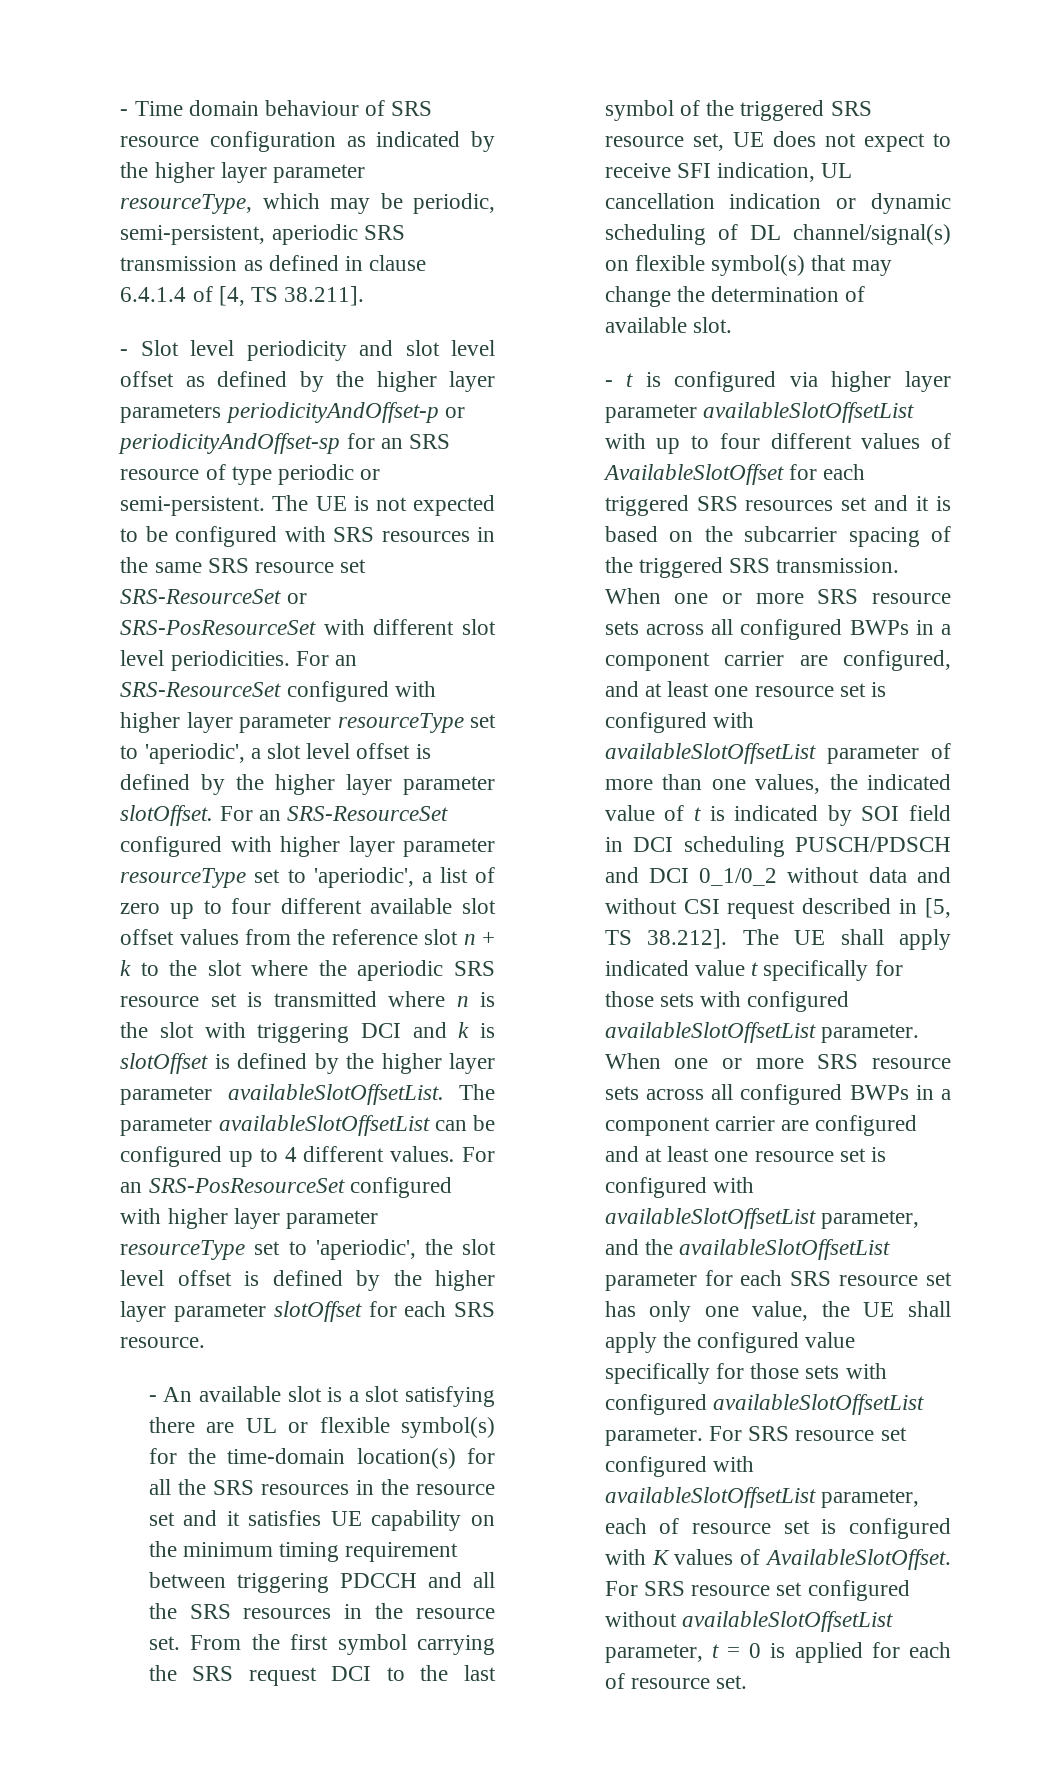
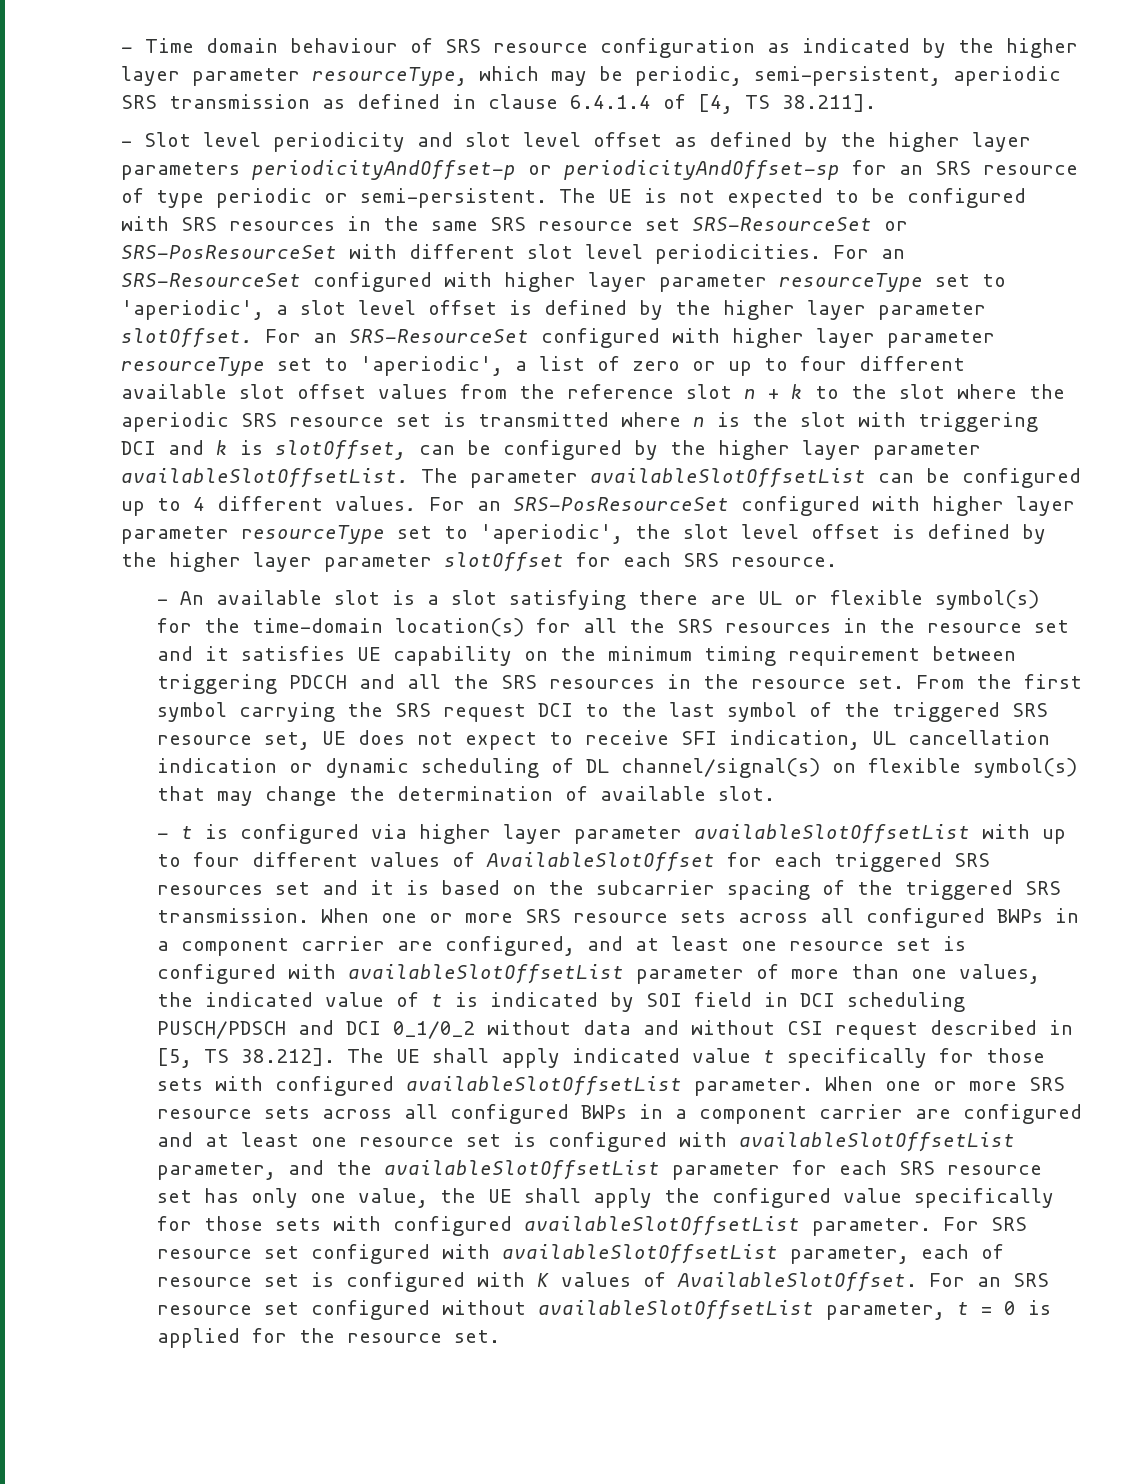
- For an SRS-ResourceSet configured with higher layer parameter resourceType set to 'aperiodic', a list of zero up to four different available slot offset values from the reference slot n + k to the slot where the aperiodic SRS resource set is transmitted where n is the slot with triggering DCI and k is slotOffset is defined by the higher layer parameter availableSlotOffsetList.
+ For an SRS-ResourceSet configured with higher layer parameter resourceType set to 'aperiodic', a list of zero or up to four different available slot offset values from the reference slot n + k to the slot where the aperiodic SRS resource set is transmitted where n is the slot with triggering DCI and k is slotOffset, can be configured by the higher layer parameter availableSlotOffsetList.
- For SRS resource set configured without availableSlotOffsetList parameter, t = 0 is applied for each of resource set.
+ For an SRS resource set configured without availableSlotOffsetList parameter, t = 0 is applied for the resource set.

